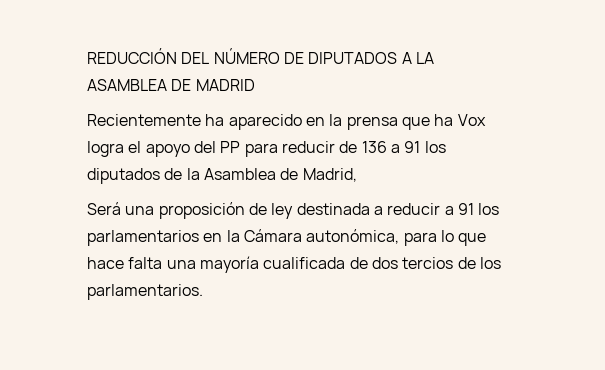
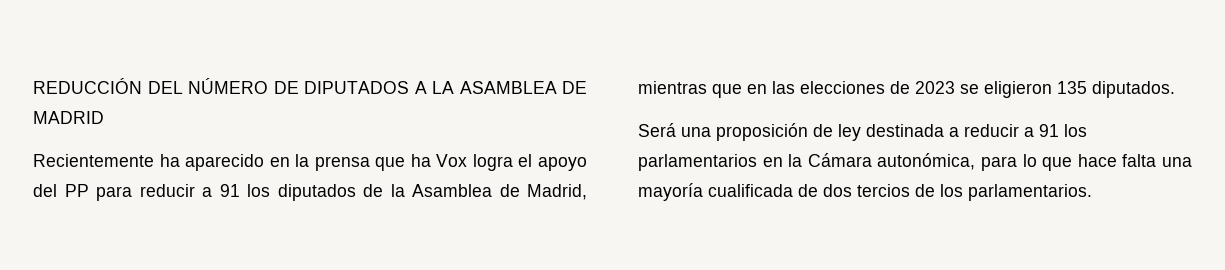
- Recientemente ha aparecido en la prensa que ha Vox logra el apoyo del PP para reducir de 136 a 91 los diputados de la Asamblea de Madrid,
+ Recientemente ha aparecido en la prensa que ha Vox logra el apoyo del PP para reducir a 91 los diputados de la Asamblea de Madrid, mientras que en las elecciones de 2023 se eligieron 135 diputados.

